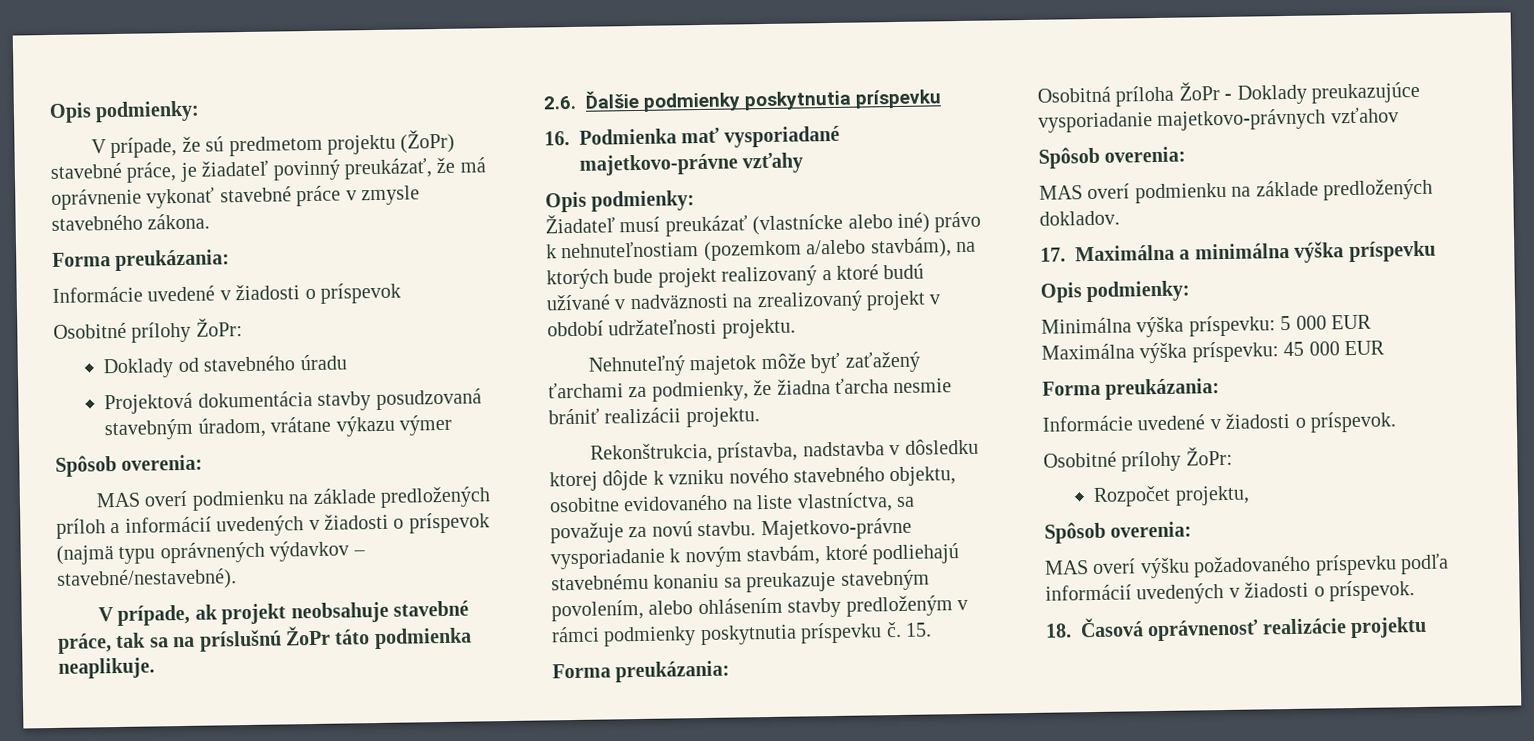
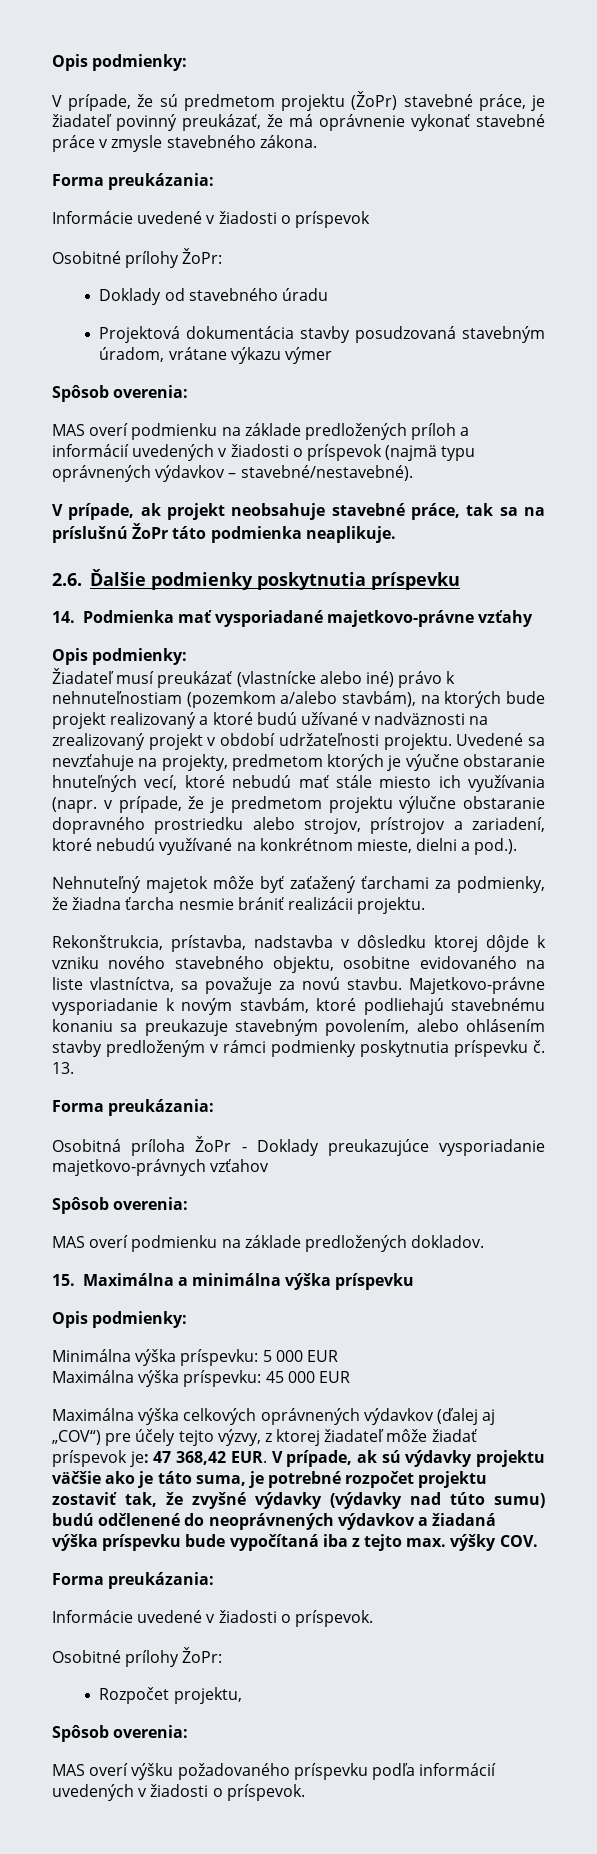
- 16. Podmienka mať vysporiadané majetkovo-právne vzťahy
+ 14. Podmienka mať vysporiadané majetkovo-právne vzťahy
+ Uvedené sa nevzťahuje na projekty, predmetom ktorých je výučne obstaranie hnuteľných vecí, ktoré nebudú mať stále miesto ich využívania (napr. v prípade, že je predmetom projektu výlučne obstaranie dopravného prostriedku alebo strojov, prístrojov a zariadení, ktoré nebudú využívané na konkrétnom mieste, dielni a pod.).
- 15.
+ 13.
- 17. Maximálna a minimálna výška príspevku
+ 15. Maximálna a minimálna výška príspevku
+ Maximálna výška celkových oprávnených výdavkov (ďalej aj „COV“) pre účely tejto výzvy, z ktorej žiadateľ môže žiadať príspevok je: 47 368,42 EUR. V prípade, ak sú výdavky projektu väčšie ako je táto suma, je potrebné rozpočet projektu zostaviť tak, že zvyšné výdavky (výdavky nad túto sumu) budú odčlenené do neoprávnených výdavkov a žiadaná výška príspevku bude vypočítaná iba z tejto max. výšky COV.
- 18. Časová oprávnenosť realizácie projektu

